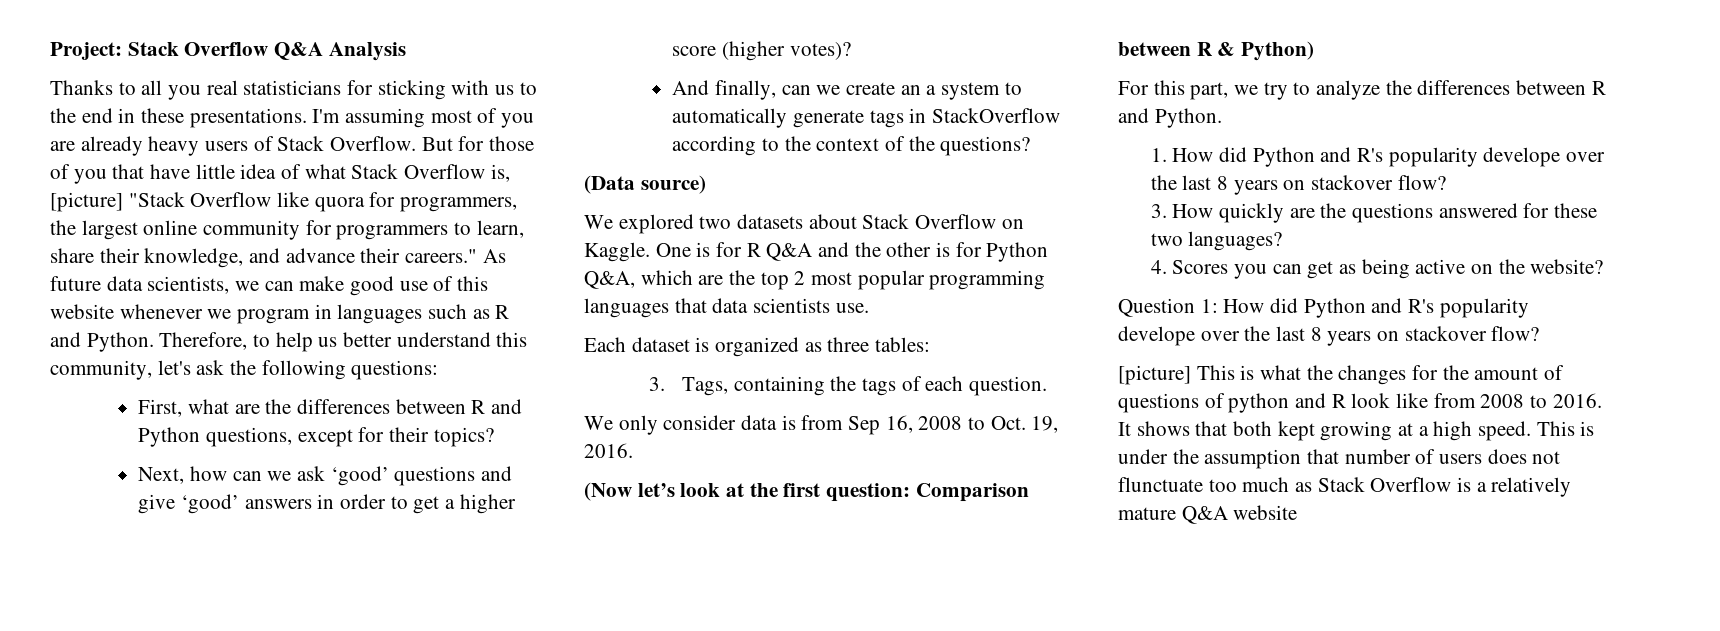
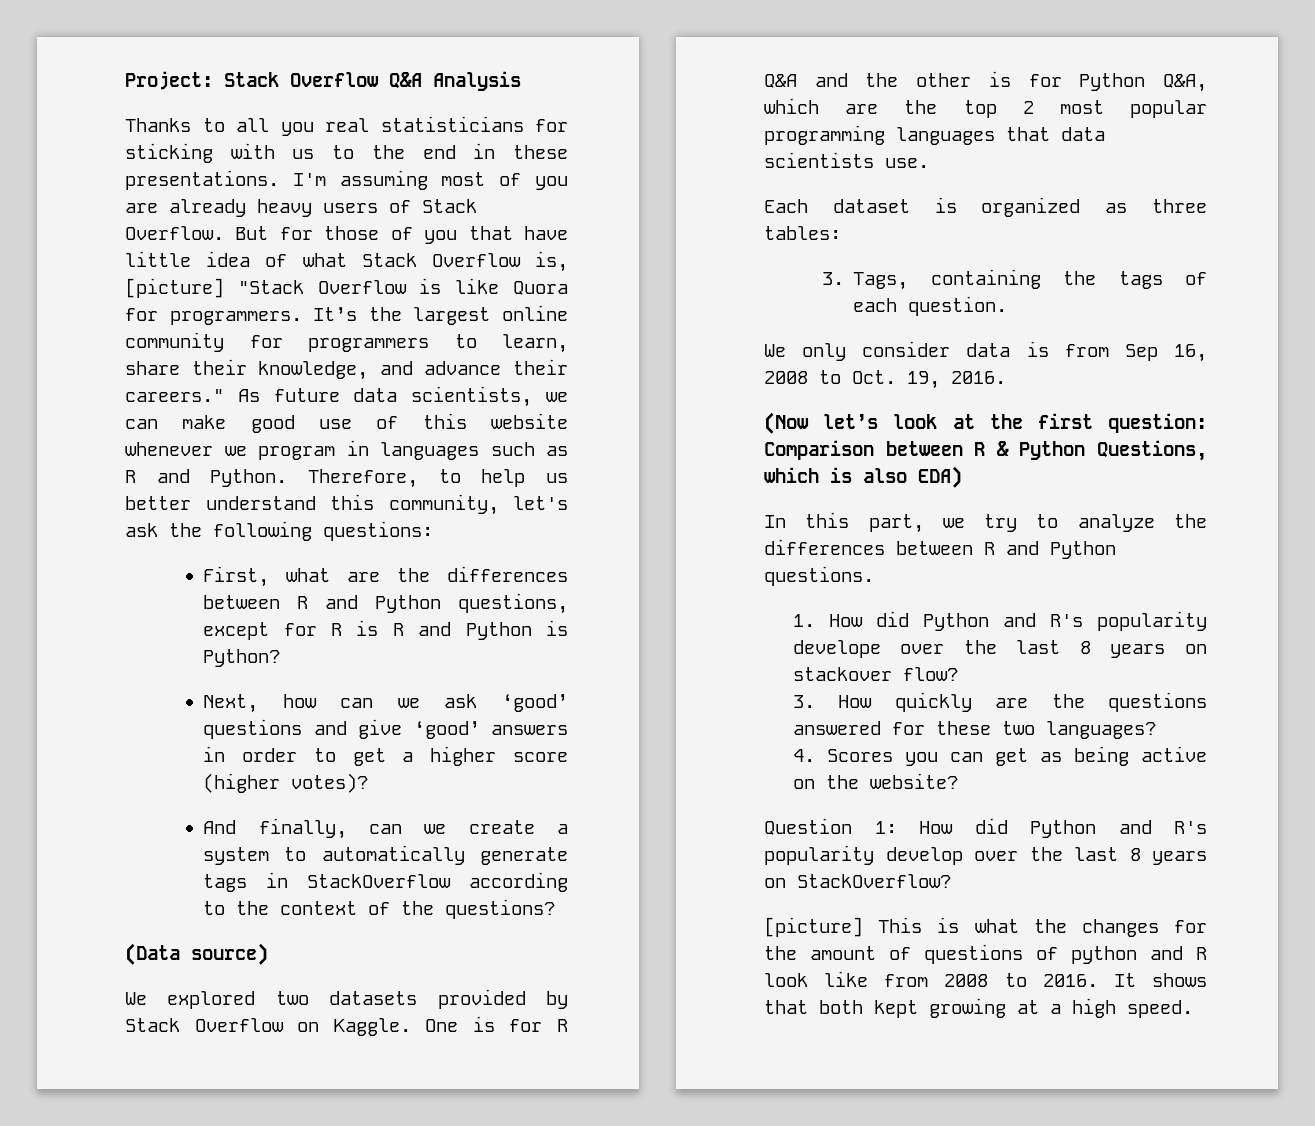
- But for those of you that have little idea of what Stack Overflow is, [picture] "Stack Overflow like quora for programmers, the largest online community for programmers to learn, share their knowledge, and advance their careers."
+ But for those of you that have little idea of what Stack Overflow is, [picture] "Stack Overflow is like Quora for programmers. It’s the largest online community for programmers to learn, share their knowledge, and advance their careers."
- First, what are the differences between R and Python questions, except for their topics?
+ First, what are the differences between R and Python questions, except for R is R and Python is Python?
- And finally, can we create an a system to automatically generate tags in StackOverflow according to the context of the questions?
+ And finally, can we create a system to automatically generate tags in StackOverflow according to the context of the questions?
- We explored two datasets about Stack Overflow on Kaggle.
+ We explored two datasets provided by Stack Overflow on Kaggle.
- (Now let’s look at the first question: Comparison between R & Python)
- For this part, we try to analyze the differences between R and Python.
+ (Now let’s look at the first question: Comparison between R & Python Questions, which is also EDA)
+ In this part, we try to analyze the differences between R and Python questions.
- Question 1: How did Python and R's popularity develope over the last 8 years on stackover flow?
+ Question 1: How did Python and R's popularity develop over the last 8 years on StackOverflow?
- This is under the assumption that number of users does not flunctuate too much as Stack Overflow is a relatively mature Q&A website

